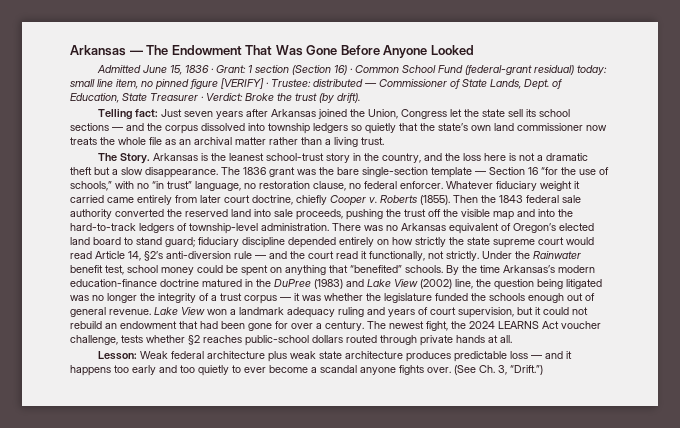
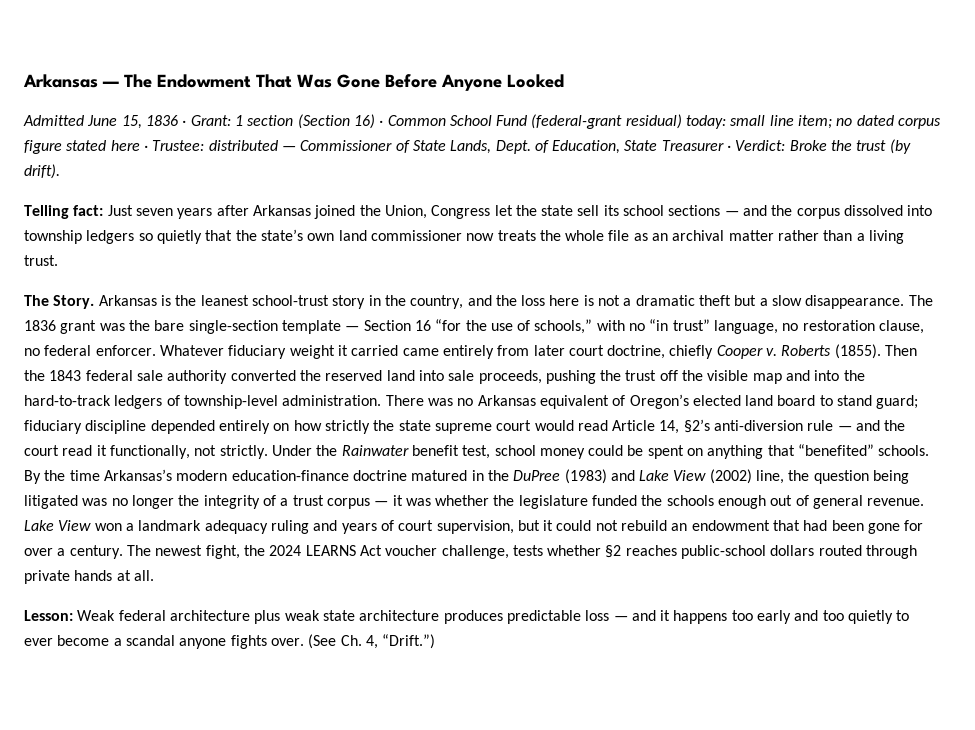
- Admitted June 15, 1836 · Grant: 1 section (Section 16) · Common School Fund (federal-grant residual) today: small line item, no pinned figure [VERIFY] · Trustee: distributed — Commissioner of State Lands, Dept. of Education, State Treasurer · Verdict: Broke the trust (by drift).
+ Admitted June 15, 1836 · Grant: 1 section (Section 16) · Common School Fund (federal-grant residual) today: small line item; no dated corpus figure stated here · Trustee: distributed — Commissioner of State Lands, Dept. of Education, State Treasurer · Verdict: Broke the trust (by drift).
- (See Ch. 3, “Drift.”)
+ (See Ch. 4, “Drift.”)

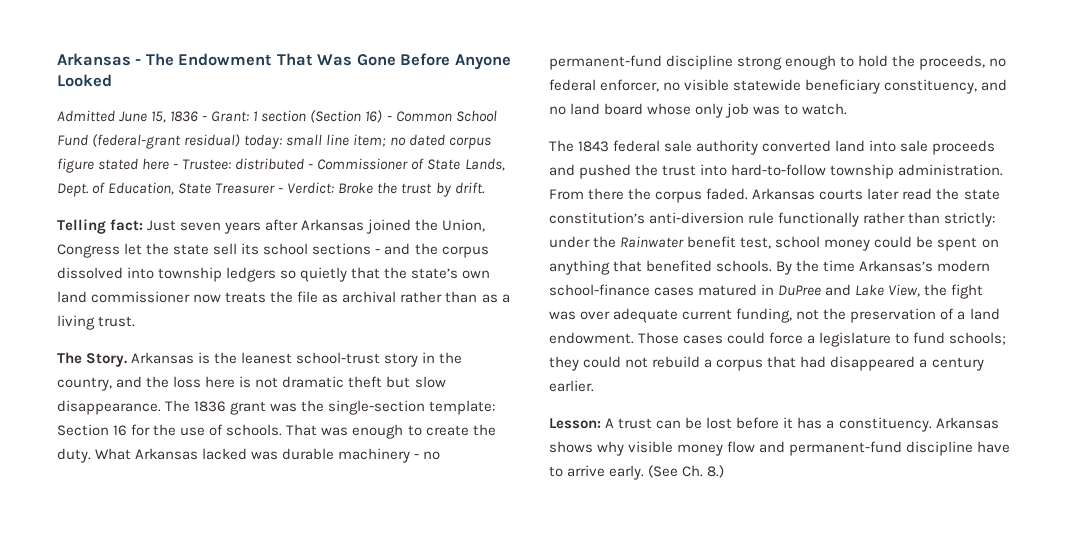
- Arkansas — The Endowment That Was Gone Before Anyone Looked
+ Arkansas - The Endowment That Was Gone Before Anyone Looked
- Admitted June 15, 1836 · Grant: 1 section (Section 16) · Common School Fund (federal-grant residual) today: small line item; no dated corpus figure stated here · Trustee: distributed — Commissioner of State Lands, Dept. of Education, State Treasurer · Verdict: Broke the trust (by drift).
+ Admitted June 15, 1836 - Grant: 1 section (Section 16) - Common School Fund (federal-grant residual) today: small line item; no dated corpus figure stated here - Trustee: distributed - Commissioner of State Lands, Dept. of Education, State Treasurer - Verdict: Broke the trust by drift.
- Telling fact: Just seven years after Arkansas joined the Union, Congress let the state sell its school sections — and the corpus dissolved into township ledgers so quietly that the state’s own land commissioner now treats the whole file as an archival matter rather than a living trust.
+ Telling fact: Just seven years after Arkansas joined the Union, Congress let the state sell its school sections - and the corpus dissolved into township ledgers so quietly that the state’s own land commissioner now treats the file as archival rather than as a living trust.
- Arkansas is the leanest school-trust story in the country, and the loss here is not a dramatic theft but a slow disappearance.
+ Arkansas is the leanest school-trust story in the country, and the loss here is not dramatic theft but slow disappearance.
- The 1836 grant was the bare single-section template — Section 16 “for the use of schools,” with no “in trust” language, no restoration clause, no federal enforcer. Whatever fiduciary weight it carried came entirely from later court doctrine, chiefly Cooper v. Roberts (1855). Then the 1843 federal sale authority converted the reserved land into sale proceeds, pushing the trust off the visible map and into the hard-to-track ledgers of township-level administration. There was no Arkansas equivalent of Oregon’s elected land board to stand guard; fiduciary discipline depended entirely on how strictly the state supreme court would read Article 14, §2’s anti-diversion rule — and the court read it functionally, not strictly. Under the Rainwater benefit test, school money could be spent on anything that “benefited” schools.
+ The 1836 grant was the single-section template: Section 16 for the use of schools. That was enough to create the duty. What Arkansas lacked was durable machinery - no permanent-fund discipline strong enough to hold the proceeds, no federal enforcer, no visible statewide beneficiary constituency, and no land board whose only job was to watch.
+ The 1843 federal sale authority converted land into sale proceeds and pushed the trust into hard-to-follow township administration. From there the corpus faded. Arkansas courts later read the state constitution’s anti-diversion rule functionally rather than strictly: under the Rainwater benefit test, school money could be spent on anything that benefited schools.
- By the time Arkansas’s modern education-finance doctrine matured in the DuPree (1983) and Lake View (2002) line, the question being litigated was no longer the integrity of a trust corpus — it was whether the legislature funded the schools enough out of general revenue. Lake View won a landmark adequacy ruling and years of court supervision, but it could not rebuild an endowment that had been gone for over a century. The newest fight, the 2024 LEARNS Act voucher challenge, tests whether §2 reaches public-school dollars routed through private hands at all.
- Lesson: Weak federal architecture plus weak state architecture produces predictable loss — and it happens too early and too quietly to ever become a scandal anyone fights over. (See Ch. 4, “Drift.”)
+ By the time Arkansas’s modern school-finance cases matured in DuPree and Lake View, the fight was over adequate current funding, not the preservation of a land endowment. Those cases could force a legislature to fund schools; they could not rebuild a corpus that had disappeared a century earlier.
+ Lesson: A trust can be lost before it has a constituency. Arkansas shows why visible money flow and permanent-fund discipline have to arrive early. (See Ch. 8.)

